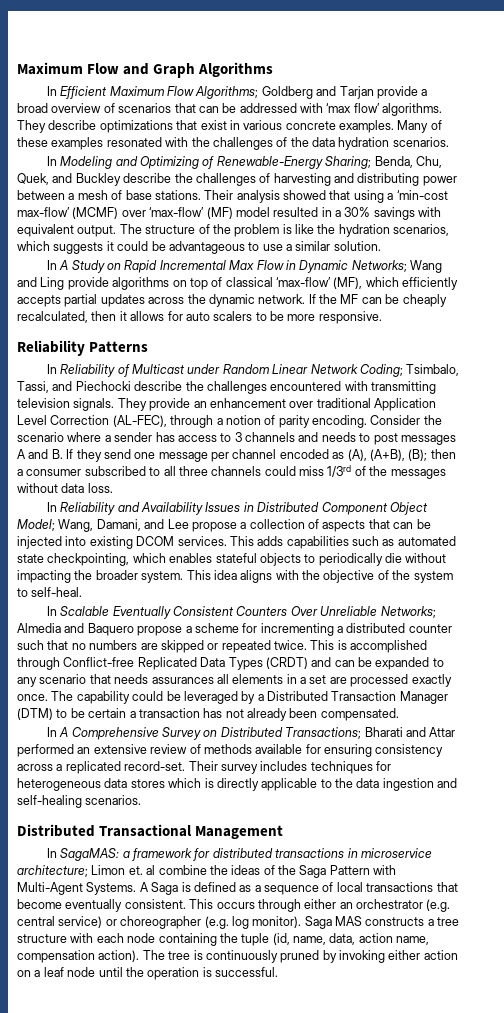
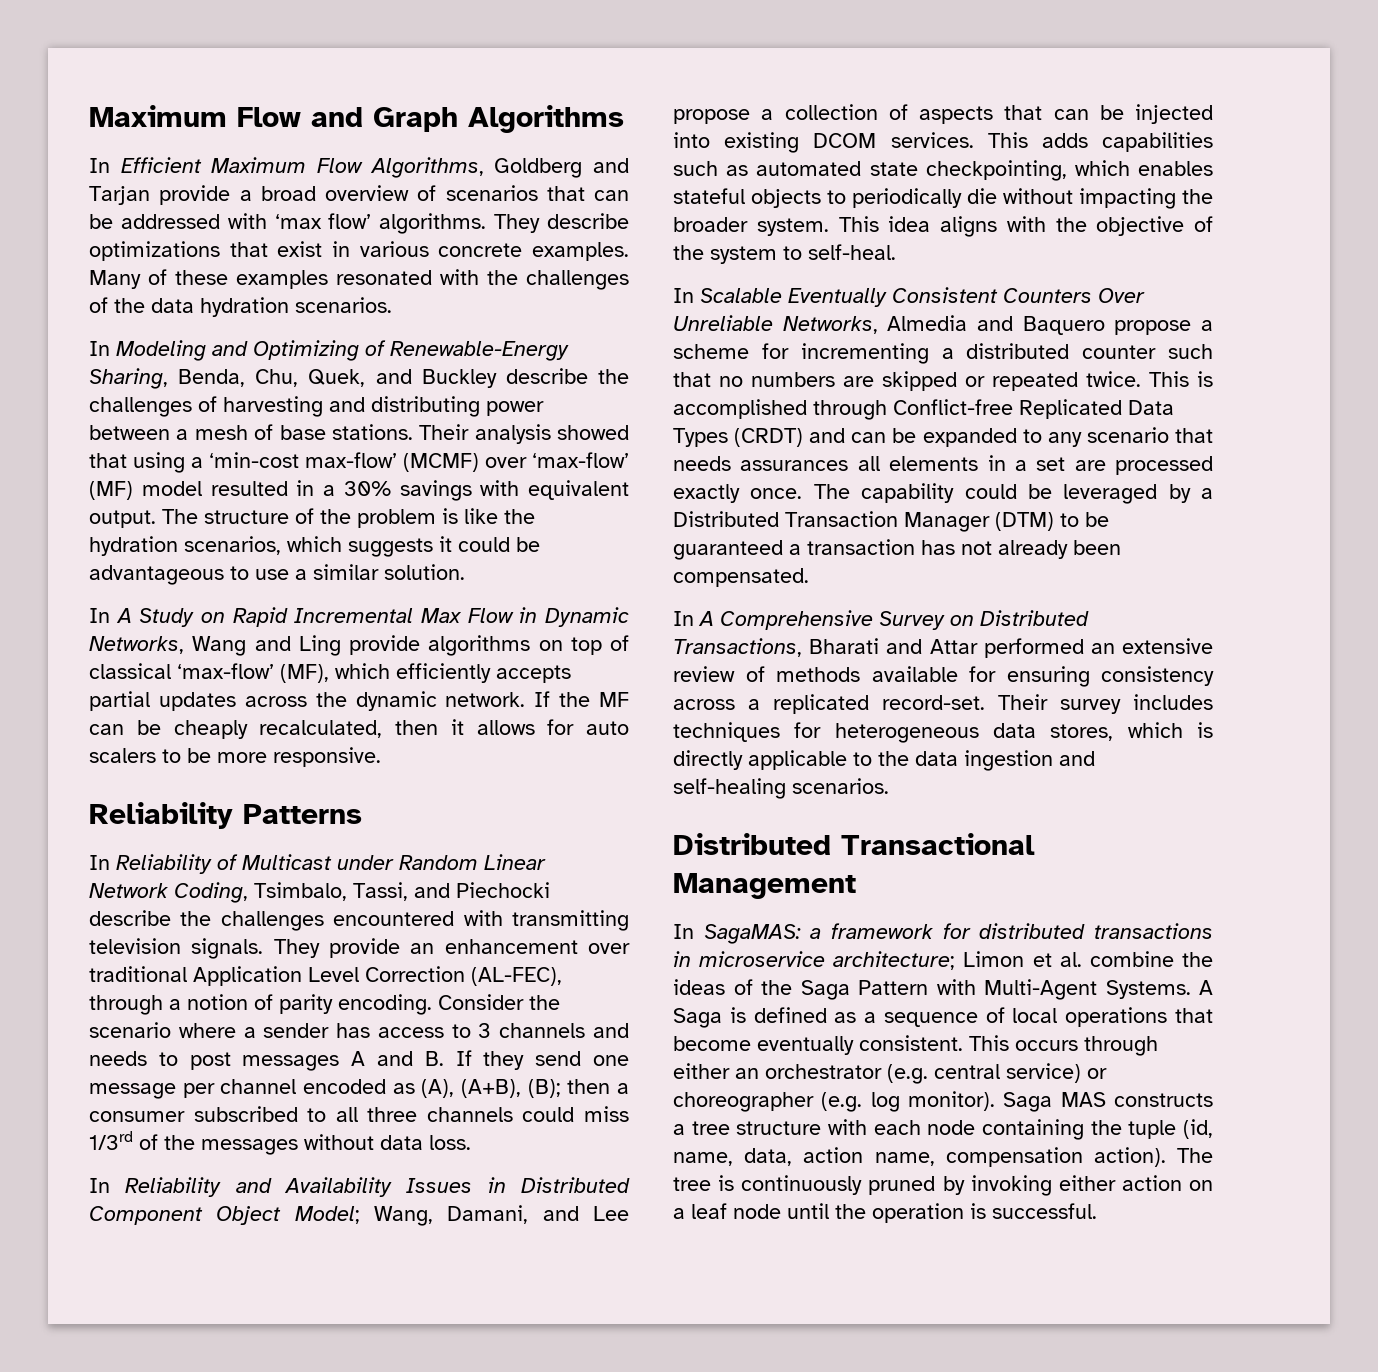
- In Efficient Maximum Flow Algorithms; Goldberg and Tarjan provide a broad overview of scenarios that can be addressed with ‘max flow’ algorithms.
+ In Efficient Maximum Flow Algorithms, Goldberg and Tarjan provide a broad overview of scenarios that can be addressed with ‘max flow’ algorithms.
- In Modeling and Optimizing of Renewable-Energy Sharing; Benda, Chu, Quek, and Buckley describe the challenges of harvesting and distributing power between a mesh of base stations.
+ In Modeling and Optimizing of Renewable-Energy Sharing, Benda, Chu, Quek, and Buckley describe the challenges of harvesting and distributing power between a mesh of base stations.
- In A Study on Rapid Incremental Max Flow in Dynamic Networks; Wang and Ling provide algorithms on top of classical ‘max-flow’ (MF), which efficiently accepts partial updates across the dynamic network.
+ In A Study on Rapid Incremental Max Flow in Dynamic Networks, Wang and Ling provide algorithms on top of classical ‘max-flow’ (MF), which efficiently accepts partial updates across the dynamic network.
- In Reliability of Multicast under Random Linear Network Coding; Tsimbalo, Tassi, and Piechocki describe the challenges encountered with transmitting television signals.
+ In Reliability of Multicast under Random Linear Network Coding, Tsimbalo, Tassi, and Piechocki describe the challenges encountered with transmitting television signals.
- In Scalable Eventually Consistent Counters Over Unreliable Networks; Almedia and Baquero propose a scheme for incrementing a distributed counter such that no numbers are skipped or repeated twice.
+ In Scalable Eventually Consistent Counters Over Unreliable Networks, Almedia and Baquero propose a scheme for incrementing a distributed counter such that no numbers are skipped or repeated twice.
- The capability could be leveraged by a Distributed Transaction Manager (DTM) to be certain a transaction has not already been compensated.
+ The capability could be leveraged by a Distributed Transaction Manager (DTM) to be guaranteed a transaction has not already been compensated.
- In A Comprehensive Survey on Distributed Transactions; Bharati and Attar performed an extensive review of methods available for ensuring consistency across a replicated record-set.
+ In A Comprehensive Survey on Distributed Transactions, Bharati and Attar performed an extensive review of methods available for ensuring consistency across a replicated record-set.
- Their survey includes techniques for heterogeneous data stores which is directly applicable to the data ingestion and self-healing scenarios.
+ Their survey includes techniques for heterogeneous data stores, which is directly applicable to the data ingestion and self-healing scenarios.
- In SagaMAS: a framework for distributed transactions in microservice architecture; Limon et. al combine the ideas of the Saga Pattern with Multi-Agent Systems.
+ In SagaMAS: a framework for distributed transactions in microservice architecture; Limon et al. combine the ideas of the Saga Pattern with Multi-Agent Systems.
- A Saga is defined as a sequence of local transactions that become eventually consistent.
+ A Saga is defined as a sequence of local operations that become eventually consistent.

